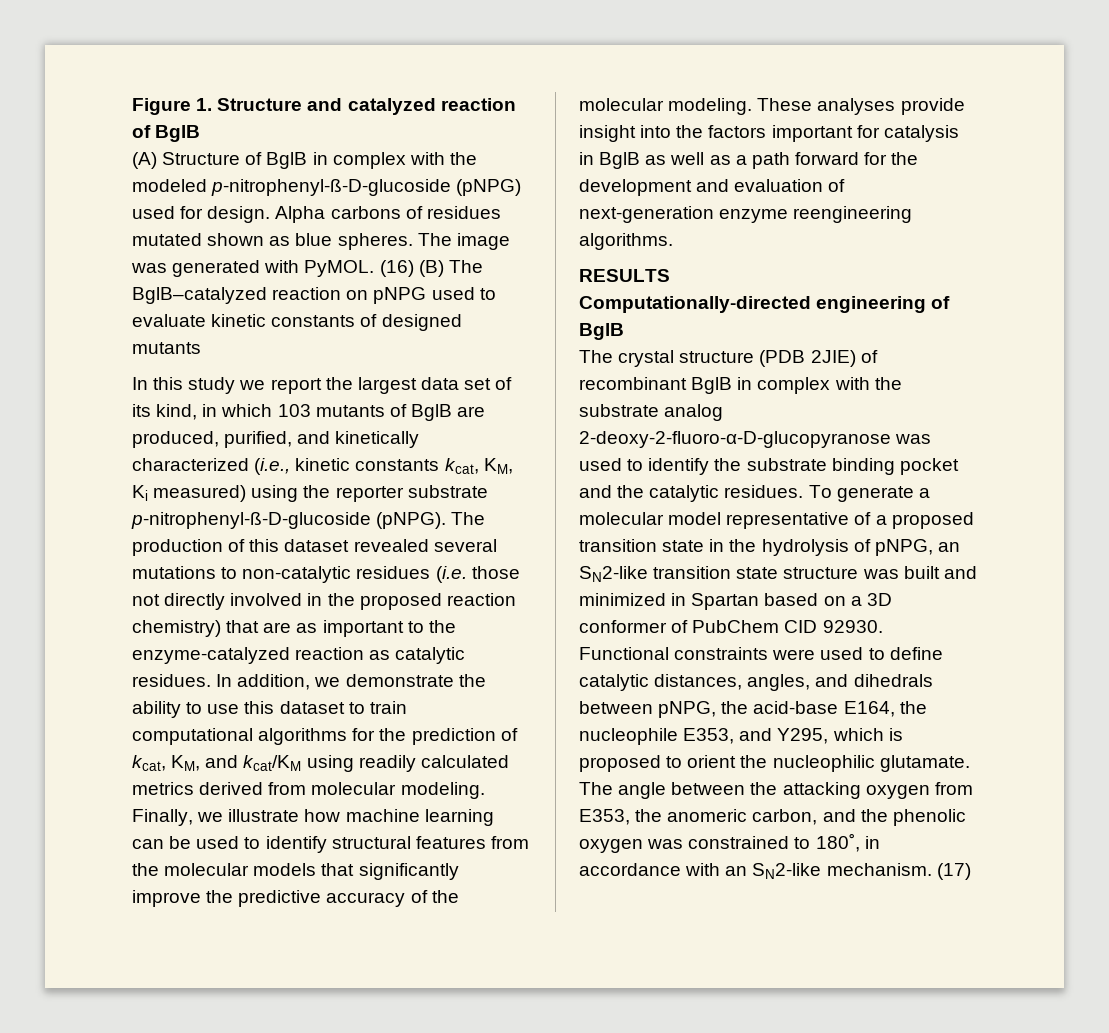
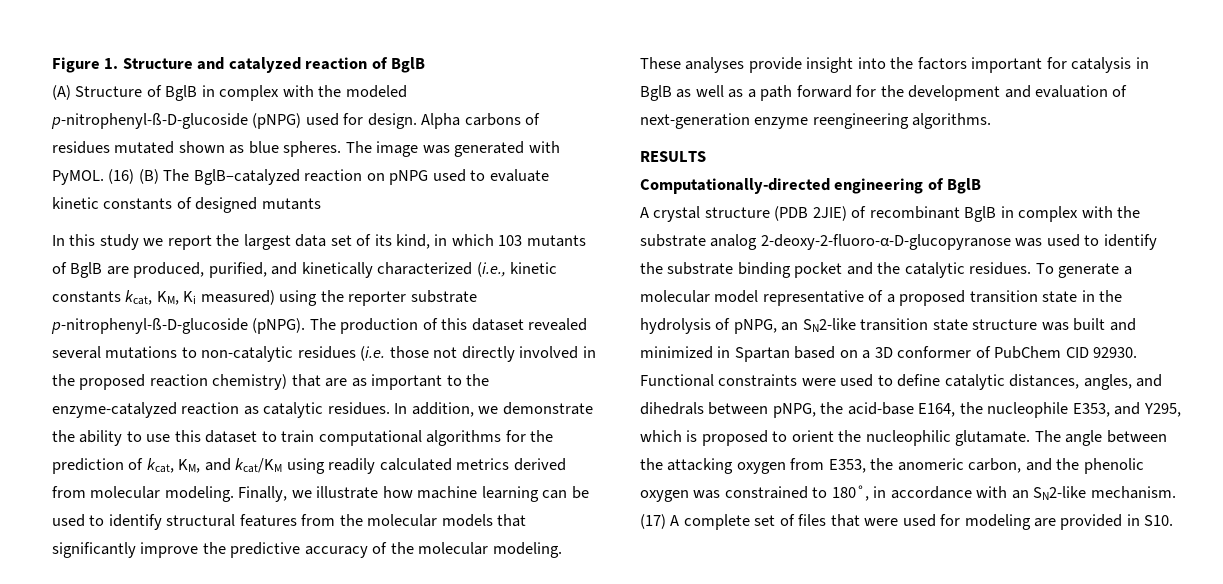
- The crystal structure (PDB 2JIE) of recombinant BglB in complex with the substrate analog 2-deoxy-2-fluoro-α-D-glucopyranose was used to identify the substrate binding pocket and the catalytic residues.
+ A crystal structure (PDB 2JIE) of recombinant BglB in complex with the substrate analog 2-deoxy-2-fluoro-α-D-glucopyranose was used to identify the substrate binding pocket and the catalytic residues.
- (17)
+ (17) A complete set of files that were used for modeling are provided in S10.

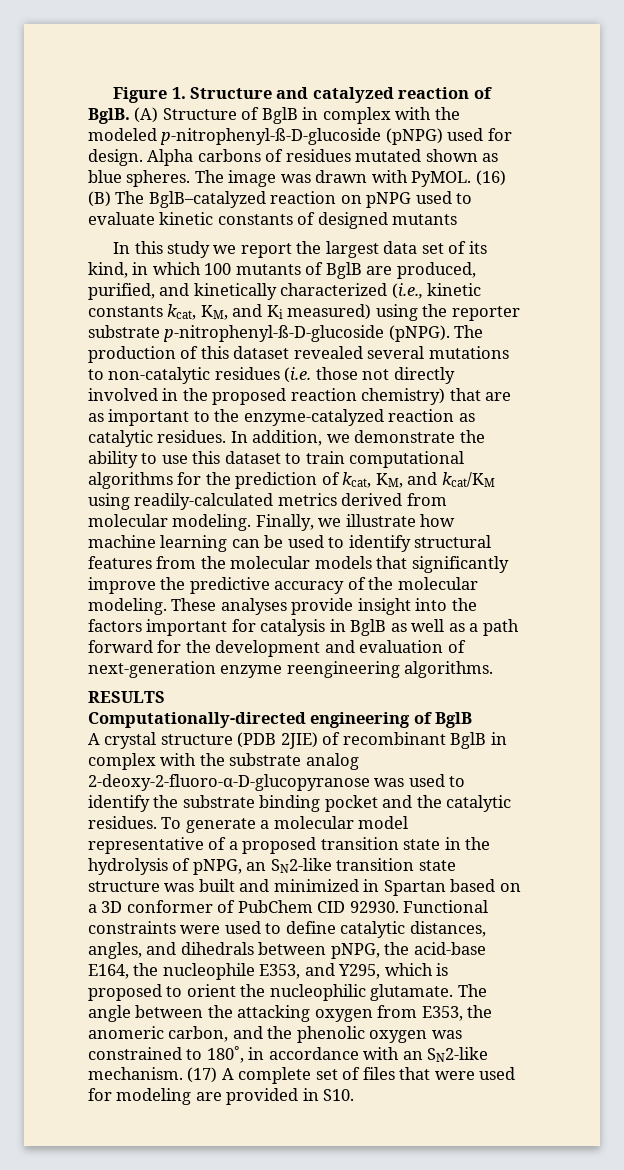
- Figure 1. Structure and catalyzed reaction of BglB
- (A) Structure of BglB in complex with the modeled p-nitrophenyl-ß-D-glucoside (pNPG) used for design.
+ Figure 1. Structure and catalyzed reaction of BglB. (A) Structure of BglB in complex with the modeled p-nitrophenyl-ß-D-glucoside (pNPG) used for design.
- The image was generated with PyMOL.
+ The image was drawn with PyMOL.
- In this study we report the largest data set of its kind, in which 103 mutants of BglB are produced, purified, and kinetically characterized (i.e., kinetic constants kcat, KM, Ki measured) using the reporter substrate p-nitrophenyl-ß-D-glucoside (pNPG).
+ In this study we report the largest data set of its kind, in which 100 mutants of BglB are produced, purified, and kinetically characterized (i.e., kinetic constants kcat, KM, and Ki measured) using the reporter substrate p-nitrophenyl-ß-D-glucoside (pNPG).
- In addition, we demonstrate the ability to use this dataset to train computational algorithms for the prediction of kcat, KM, and kcat/KM using readily calculated metrics derived from molecular modeling.
+ In addition, we demonstrate the ability to use this dataset to train computational algorithms for the prediction of kcat, KM, and kcat/KM using readily-calculated metrics derived from molecular modeling.

